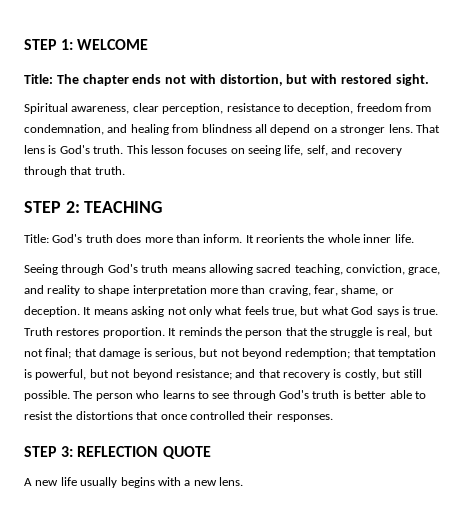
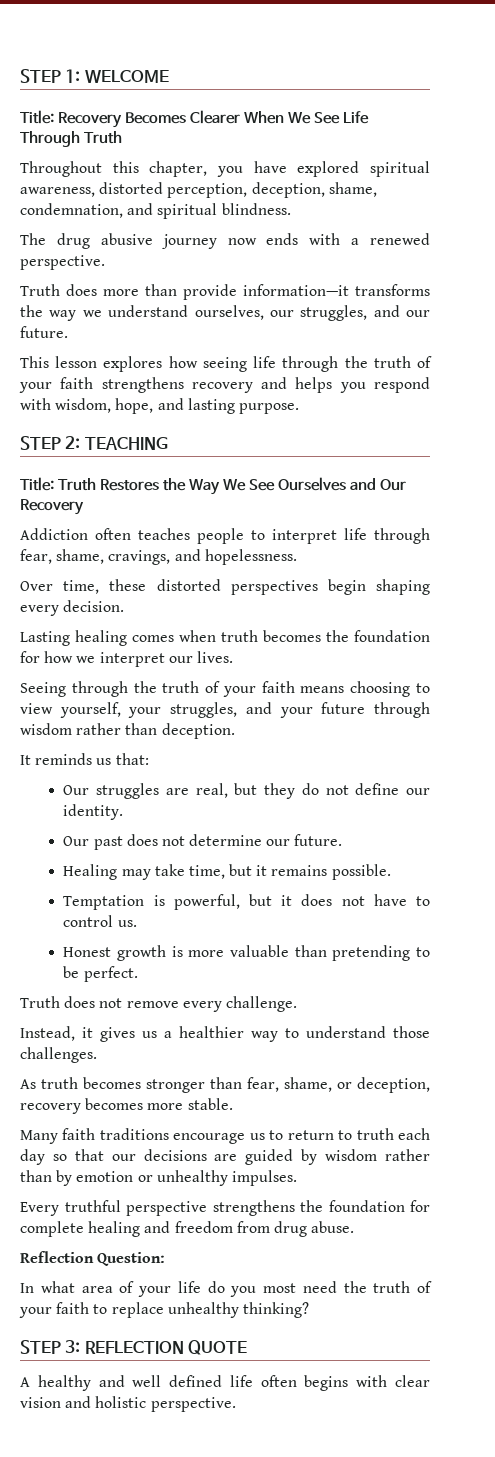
- Title: The chapter ends not with distortion, but with restored sight.
- Spiritual awareness, clear perception, resistance to deception, freedom from condemnation, and healing from blindness all depend on a stronger lens. That lens is God's truth. This lesson focuses on seeing life, self, and recovery through that truth.
+ Title: Recovery Becomes Clearer When We See Life Through Truth
+ Throughout this chapter, you have explored spiritual awareness, distorted perception, deception, shame, condemnation, and spiritual blindness.
+ The drug abusive journey now ends with a renewed perspective.
+ Truth does more than provide information—it transforms the way we understand ourselves, our struggles, and our future.
+ This lesson explores how seeing life through the truth of your faith strengthens recovery and helps you respond with wisdom, hope, and lasting purpose.
  STEP 2: TEACHING
- Title: God's truth does more than inform. It reorients the whole inner life.
- Seeing through God's truth means allowing sacred teaching, conviction, grace, and reality to shape interpretation more than craving, fear, shame, or deception. It means asking not only what feels true, but what God says is true. Truth restores proportion. It reminds the person that the struggle is real, but not final; that damage is serious, but not beyond redemption; that temptation is powerful, but not beyond resistance; and that recovery is costly, but still possible. The person who learns to see through God's truth is better able to resist the distortions that once controlled their responses.
+ Title: Truth Restores the Way We See Ourselves and Our Recovery
+ Addiction often teaches people to interpret life through fear, shame, cravings, and hopelessness.
+ Over time, these distorted perspectives begin shaping every decision.
+ Lasting healing comes when truth becomes the foundation for how we interpret our lives.
+ Seeing through the truth of your faith means choosing to view yourself, your struggles, and your future through wisdom rather than deception.
+ It reminds us that:
+ Our struggles are real, but they do not define our identity.
+ Our past does not determine our future.
+ Healing may take time, but it remains possible.
+ Temptation is powerful, but it does not have to control us.
+ Honest growth is more valuable than pretending to be perfect.
+ Truth does not remove every challenge.
+ Instead, it gives us a healthier way to understand those challenges.
+ As truth becomes stronger than fear, shame, or deception, recovery becomes more stable.
+ Many faith traditions encourage us to return to truth each day so that our decisions are guided by wisdom rather than by emotion or unhealthy impulses.
+ Every truthful perspective strengthens the foundation for complete healing and freedom from drug abuse.
+ Reflection Question:
+ In what area of your life do you most need the truth of your faith to replace unhealthy thinking?
- A new life usually begins with a new lens.
+ A healthy and well defined life often begins with clear vision and holistic perspective.

